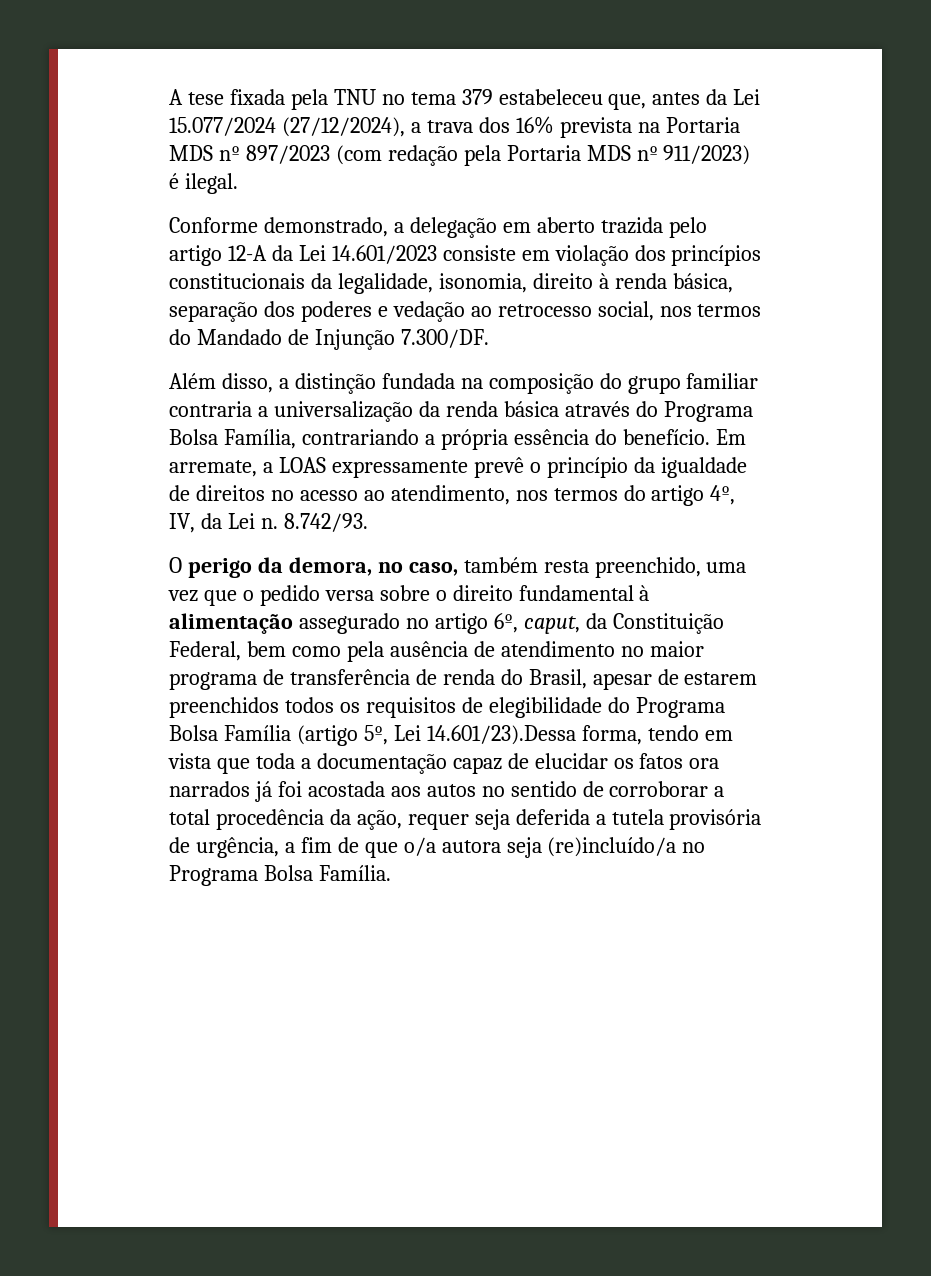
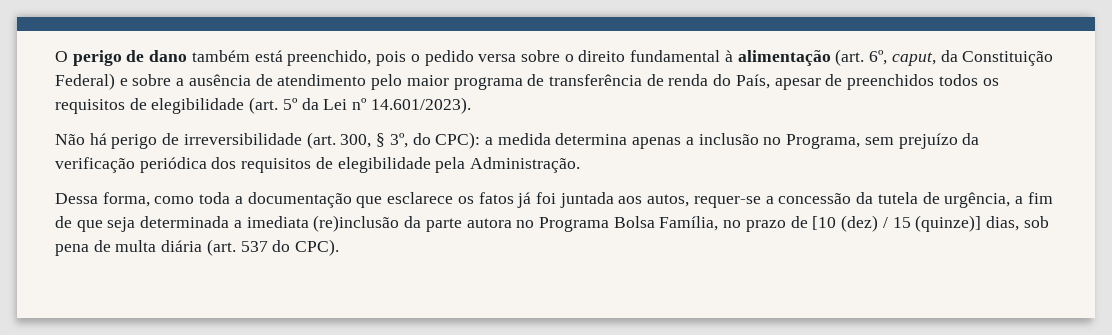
- A tese fixada pela TNU no tema 379 estabeleceu que, antes da Lei 15.077/2024 (27/12/2024), a trava dos 16% prevista na Portaria MDS nº 897/2023 (com redação pela Portaria MDS nº 911/2023) é ilegal.
- Conforme demonstrado, a delegação em aberto trazida pelo artigo 12-A da Lei 14.601/2023 consiste em violação dos princípios constitucionais da legalidade, isonomia, direito à renda básica, separação dos poderes e vedação ao retrocesso social, nos termos do Mandado de Injunção 7.300/DF.
- Além disso, a distinção fundada na composição do grupo familiar contraria a universalização da renda básica através do Programa Bolsa Família, contrariando a própria essência do benefício. Em arremate, a LOAS expressamente prevê o princípio da igualdade de direitos no acesso ao atendimento, nos termos do artigo 4º, IV, da Lei n. 8.742/93.
- O perigo da demora, no caso, também resta preenchido, uma vez que o pedido versa sobre o direito fundamental à alimentação assegurado no artigo 6º, caput, da Constituição Federal, bem como pela ausência de atendimento no maior programa de transferência de renda do Brasil, apesar de estarem preenchidos todos os requisitos de elegibilidade do Programa Bolsa Família (artigo 5º, Lei 14.601/23).Dessa forma, tendo em vista que toda a documentação capaz de elucidar os fatos ora narrados já foi acostada aos autos no sentido de corroborar a total procedência da ação, requer seja deferida a tutela provisória de urgência, a fim de que o/a autora seja (re)incluído/a no Programa Bolsa Família.
+ O perigo de dano também está preenchido, pois o pedido versa sobre o direito fundamental à alimentação (art. 6º, caput, da Constituição Federal) e sobre a ausência de atendimento pelo maior programa de transferência de renda do País, apesar de preenchidos todos os requisitos de elegibilidade (art. 5º da Lei nº 14.601/2023).
+ Não há perigo de irreversibilidade (art. 300, § 3º, do CPC): a medida determina apenas a inclusão no Programa, sem prejuízo da verificação periódica dos requisitos de elegibilidade pela Administração.
+ Dessa forma, como toda a documentação que esclarece os fatos já foi juntada aos autos, requer-se a concessão da tutela de urgência, a fim de que seja determinada a imediata (re)inclusão da parte autora no Programa Bolsa Família, no prazo de [10 (dez) / 15 (quinze)] dias, sob pena de multa diária (art. 537 do CPC).

